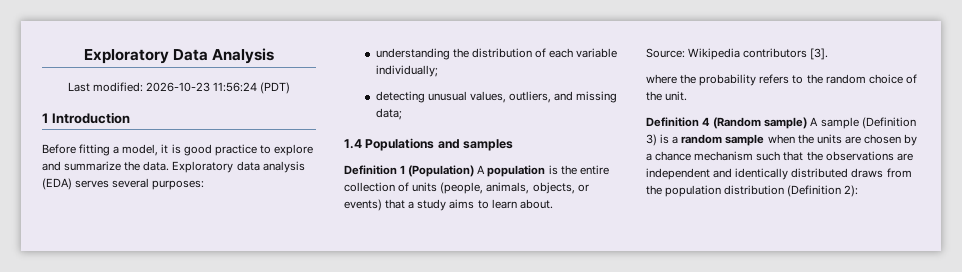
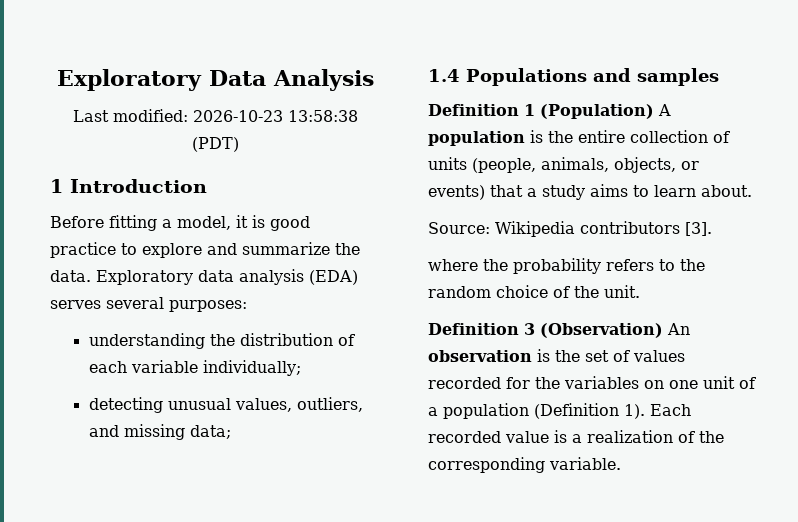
- Last modified: 2026-10-23 11:56:24 (PDT)
+ Last modified: 2026-10-23 13:58:38 (PDT)
- Definition 4 (Random sample) A sample (Definition 3) is a random sample when the units are chosen by a chance mechanism such that the observations are independent and identically distributed draws from the population distribution (Definition 2):
+ Definition 3 (Observation) An observation is the set of values recorded for the variables on one unit of a population (Definition 1). Each recorded value is a realization of the corresponding variable.

